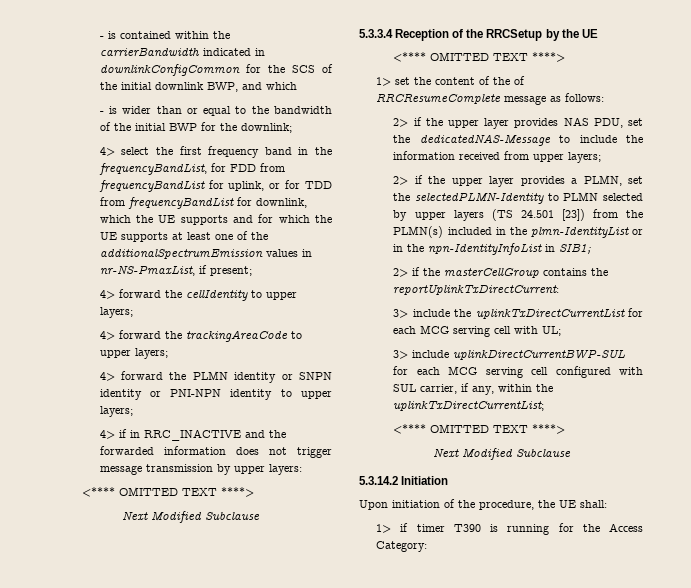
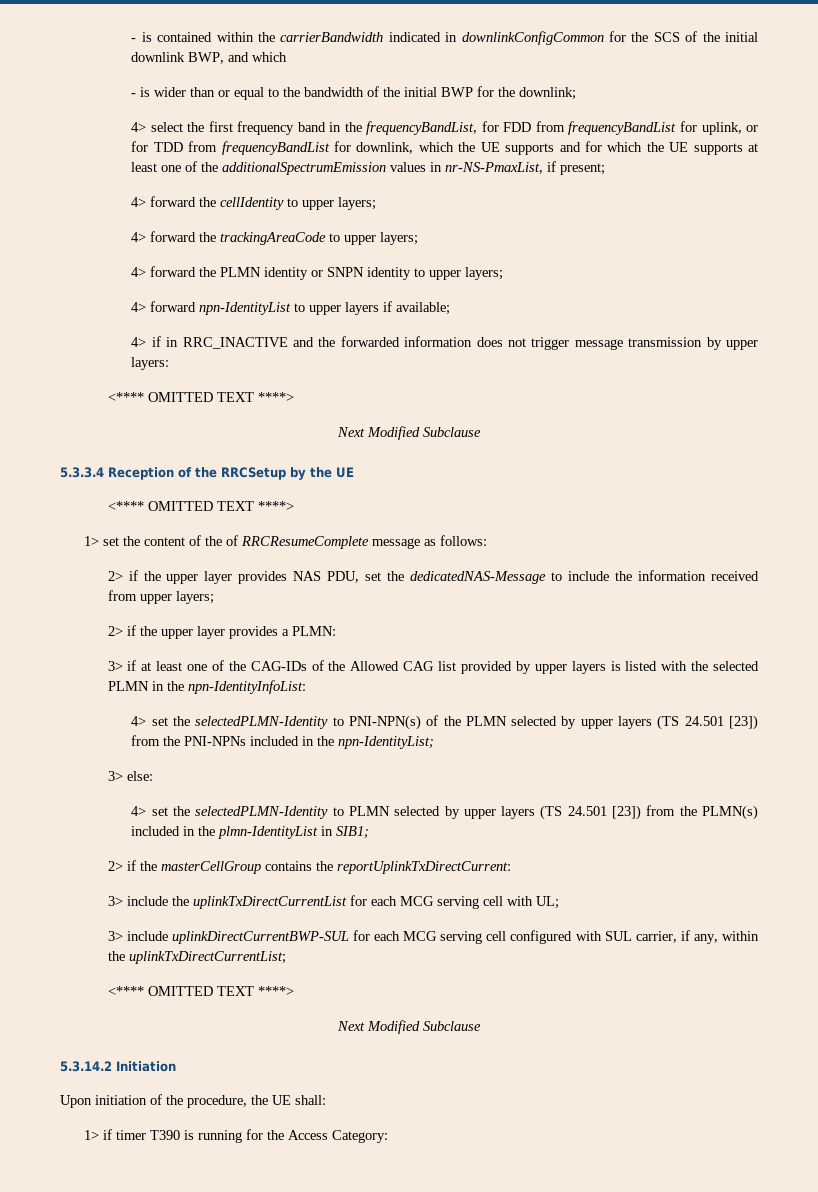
- 4> forward the PLMN identity or SNPN identity or PNI-NPN identity to upper layers;
+ 4> forward the PLMN identity or SNPN identity to upper layers;
+ 4> forward npn-IdentityList to upper layers if available;
- 2> if the upper layer provides a PLMN, set the selectedPLMN-Identity to PLMN selected by upper layers (TS 24.501 [23]) from the PLMN(s) included in the plmn-IdentityList or in the npn-IdentityInfoList in SIB1;
+ 2> if the upper layer provides a PLMN:
+ 3> if at least one of the CAG-IDs of the Allowed CAG list provided by upper layers is listed with the selected PLMN in the npn-IdentityInfoList:
+ 4> set the selectedPLMN-Identity to PNI-NPN(s) of the PLMN selected by upper layers (TS 24.501 [23]) from the PNI-NPNs included in the npn-IdentityList;
+ 3> else:
+ 4> set the selectedPLMN-Identity to PLMN selected by upper layers (TS 24.501 [23]) from the PLMN(s) included in the plmn-IdentityList in SIB1;

